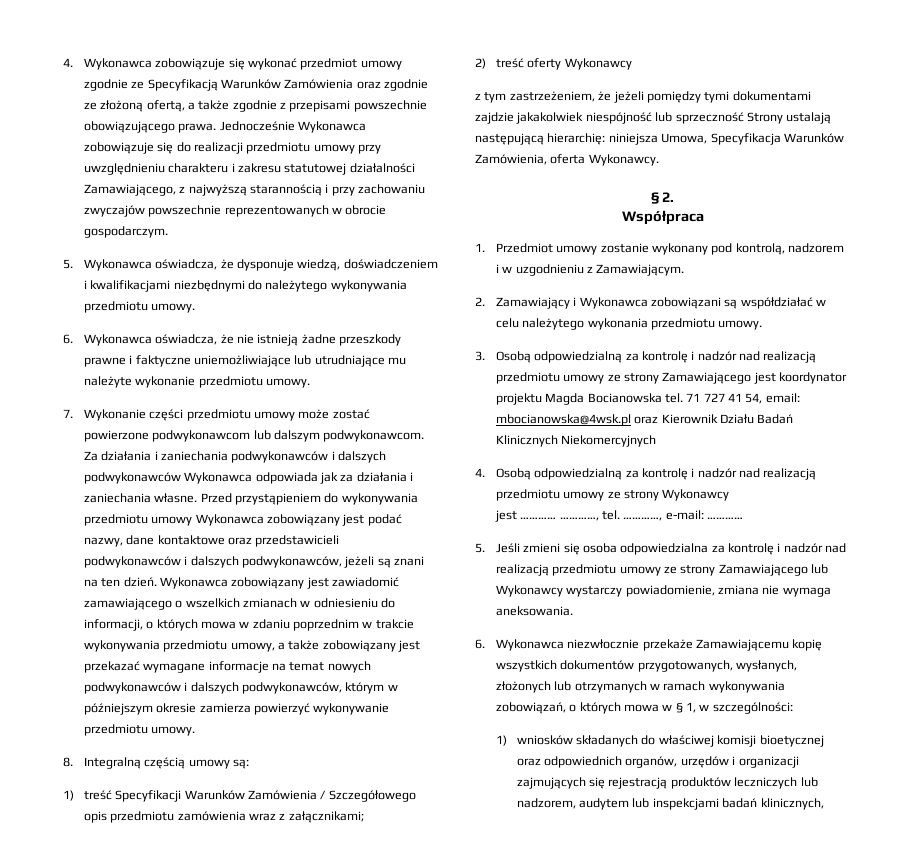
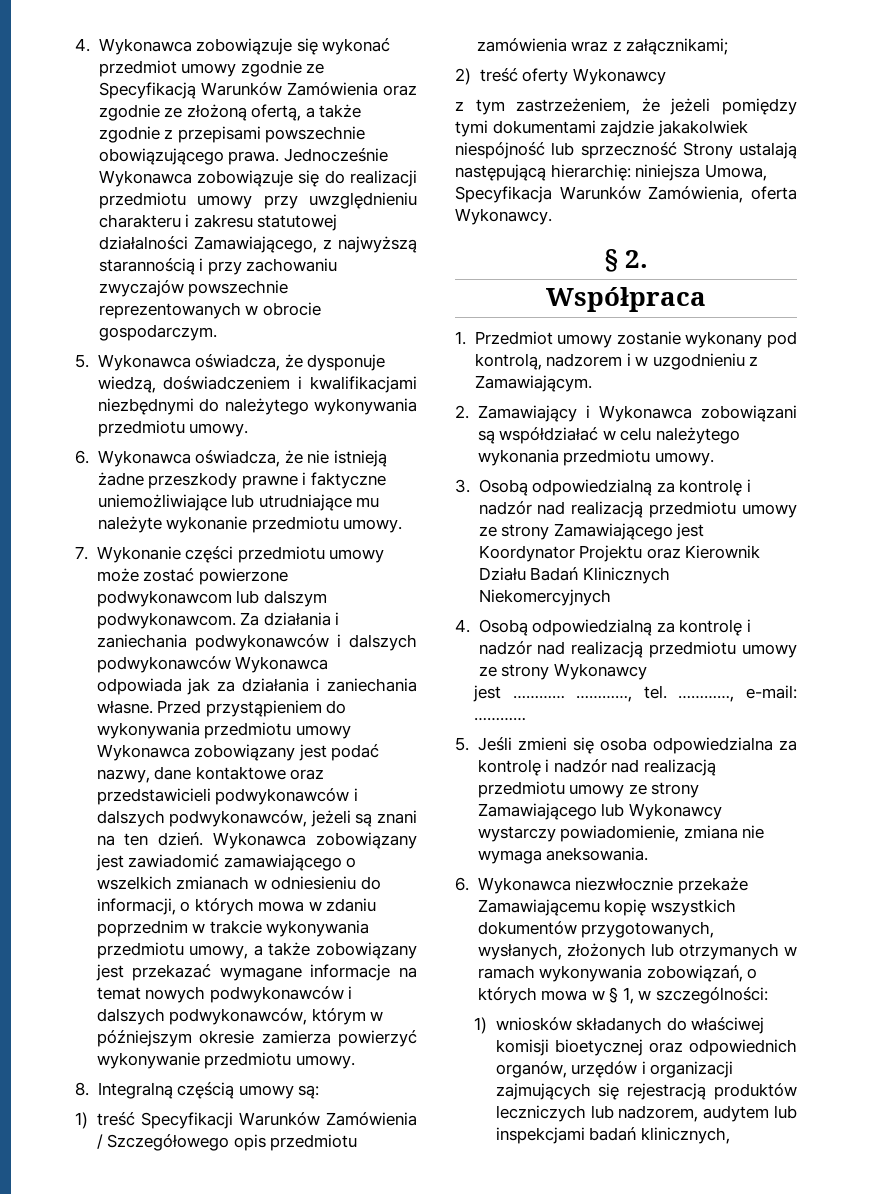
- 3. Osobą odpowiedzialną za kontrolę i nadzór nad realizacją przedmiotu umowy ze strony Zamawiającego jest koordynator projektu Magda Bocianowska tel. 71 727 41 54, email: mbocianowska@4wsk.pl oraz Kierownik Działu Badań Klinicznych Niekomercyjnych
+ 3. Osobą odpowiedzialną za kontrolę i nadzór nad realizacją przedmiotu umowy ze strony Zamawiającego jest Koordynator Projektu oraz Kierownik Działu Badań Klinicznych Niekomercyjnych

